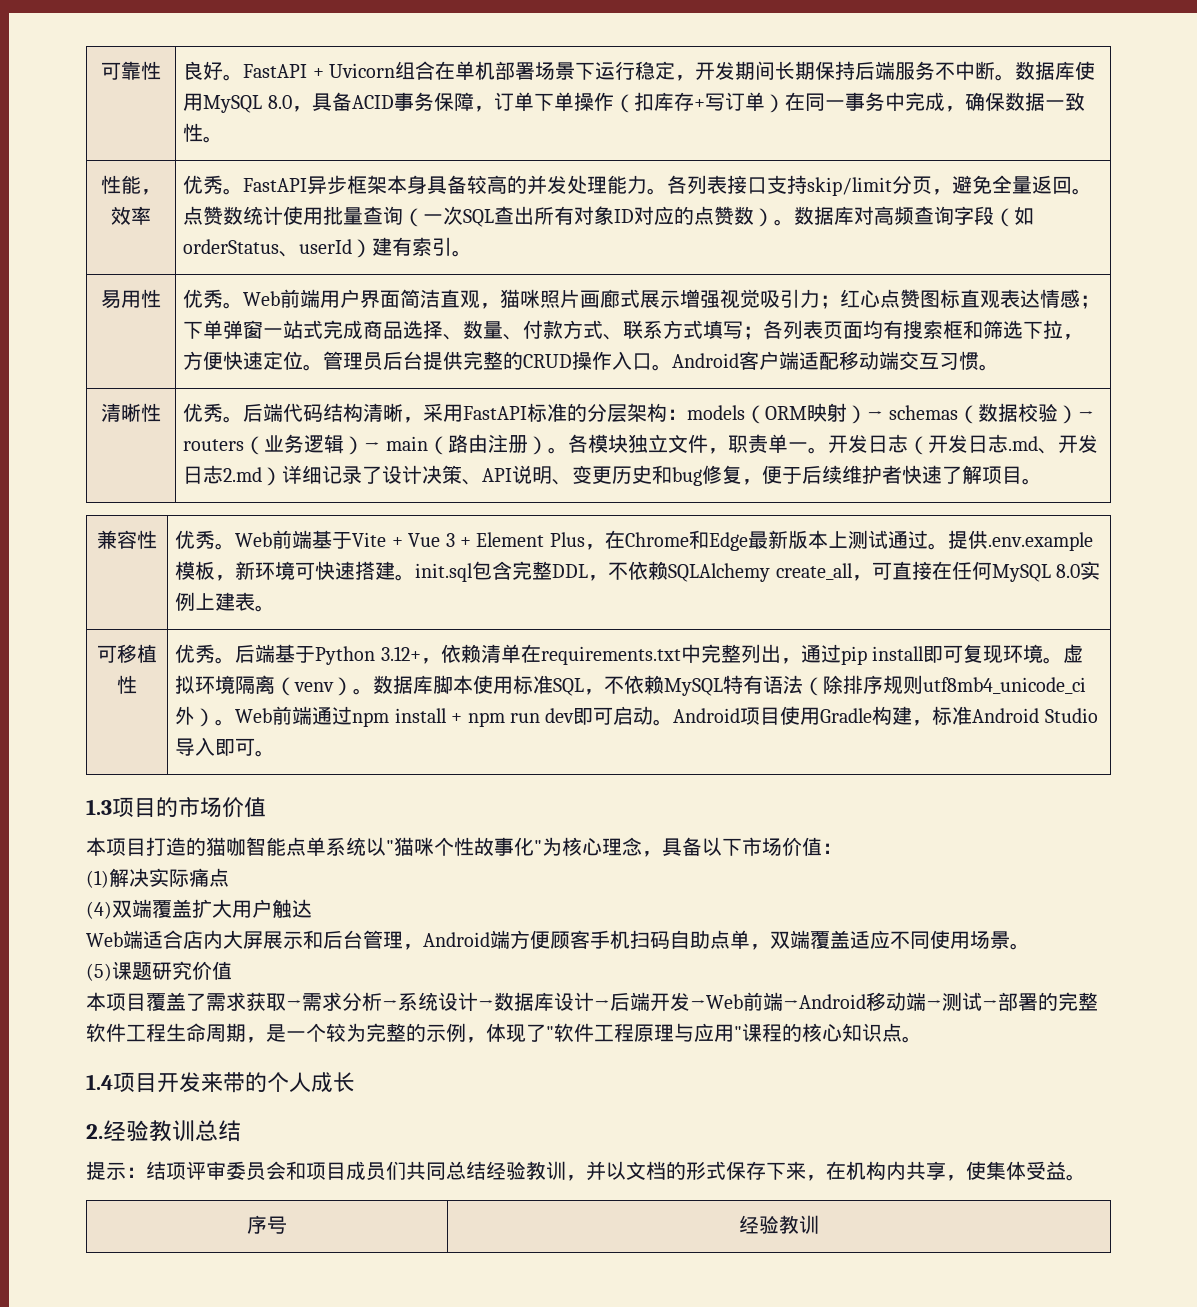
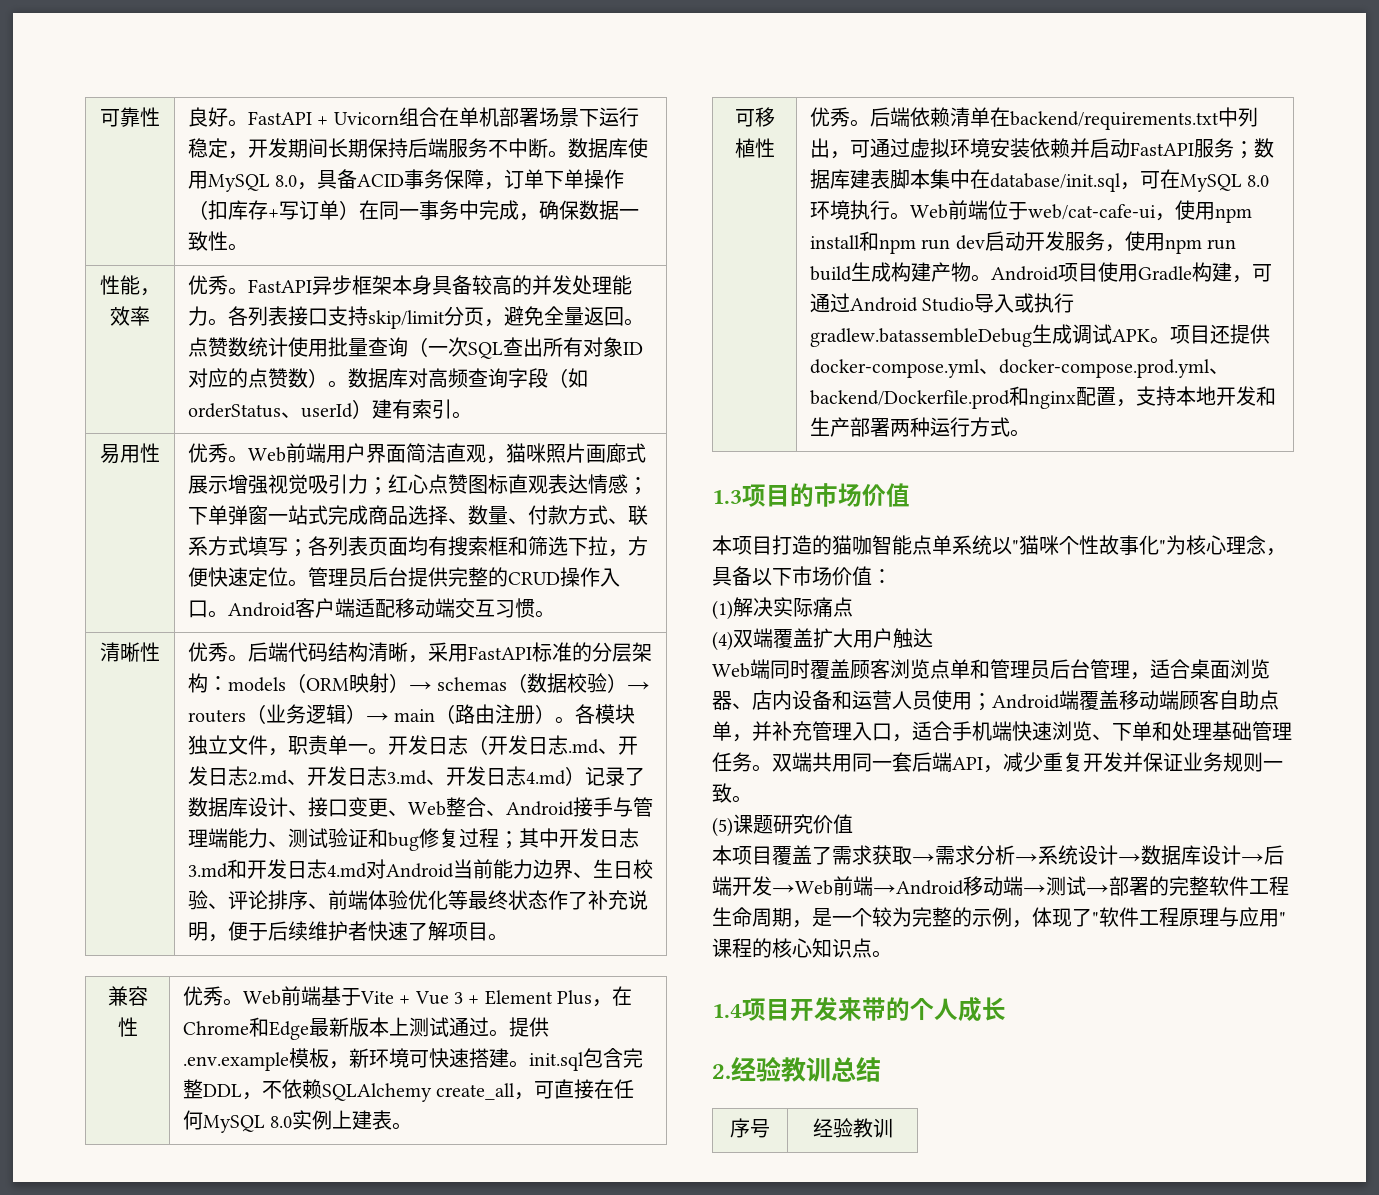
- 开发日志（开发日志.md、开发日志2.md）详细记录了设计决策、API说明、变更历史和bug修复，便于后续维护者快速了解项目。
+ 开发日志（开发日志.md、开发日志2.md、开发日志3.md、开发日志4.md）记录了数据库设计、接口变更、Web整合、Android接手与管理端能力、测试验证和bug修复过程；其中开发日志3.md和开发日志4.md对Android当前能力边界、生日校验、评论排序、前端体验优化等最终状态作了补充说明，便于后续维护者快速了解项目。
- 后端基于Python 3.12+，依赖清单在requirements.txt中完整列出，通过pip install即可复现环境。虚拟环境隔离（venv）。数据库脚本使用标准SQL，不依赖MySQL特有语法（除排序规则utf8mb4_unicode_ci外）。Web前端通过npm install + npm run dev即可启动。
+ 后端依赖清单在backend/requirements.txt中列出，可通过虚拟环境安装依赖并启动FastAPI服务；数据库建表脚本集中在database/init.sql，可在MySQL 8.0环境执行。Web前端位于web/cat-cafe-ui，使用npm install和npm run dev启动开发服务，使用npm run build生成构建产物。
- Android项目使用Gradle构建，标准Android Studio导入即可。
+ Android项目使用Gradle构建，可通过Android Studio导入或执行gradlew.batassembleDebug生成调试APK。项目还提供docker-compose.yml、docker-compose.prod.yml、backend/Dockerfile.prod和nginx配置，支持本地开发和生产部署两种运行方式。
- Web端适合店内大屏展示和后台管理，Android端方便顾客手机扫码自助点单，双端覆盖适应不同使用场景。
+ Web端同时覆盖顾客浏览点单和管理员后台管理，适合桌面浏览器、店内设备和运营人员使用；Android端覆盖移动端顾客自助点单，并补充管理入口，适合手机端快速浏览、下单和处理基础管理任务。双端共用同一套后端API，减少重复开发并保证业务规则一致。
- 提示：结项评审委员会和项目成员们共同总结经验教训，并以文档的形式保存下来，在机构内共享，使集体受益。

